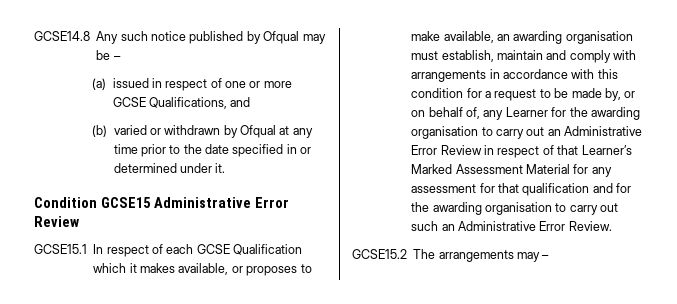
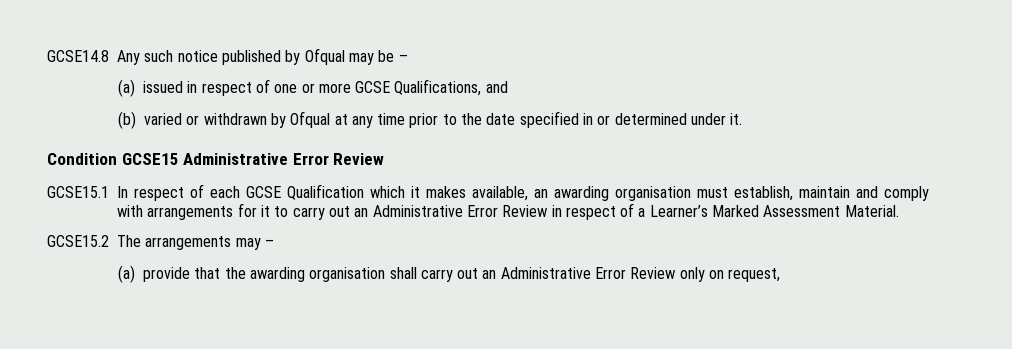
- GCSE15.1 In respect of each GCSE Qualification which it makes available, or proposes to make available, an awarding organisation must establish, maintain and comply with arrangements in accordance with this condition for a request to be made by, or on behalf of, any Learner for the awarding organisation to carry out an Administrative Error Review in respect of that Learner’s Marked Assessment Material for any assessment for that qualification and for the awarding organisation to carry out such an Administrative Error Review.
+ GCSE15.1 In respect of each GCSE Qualification which it makes available, an awarding organisation must establish, maintain and comply with arrangements for it to carry out an Administrative Error Review in respect of a Learner’s Marked Assessment Material.
+ (a) provide that the awarding organisation shall carry out an Administrative Error Review only on request,

